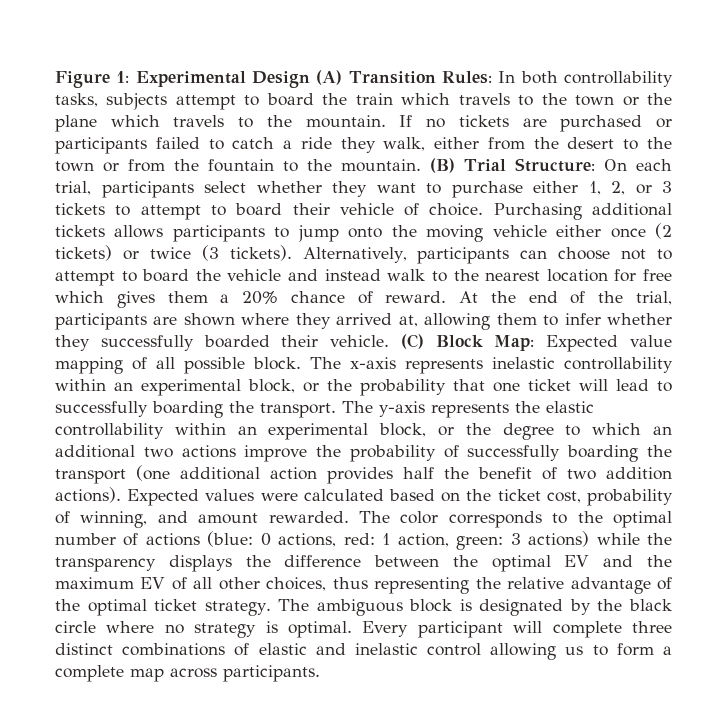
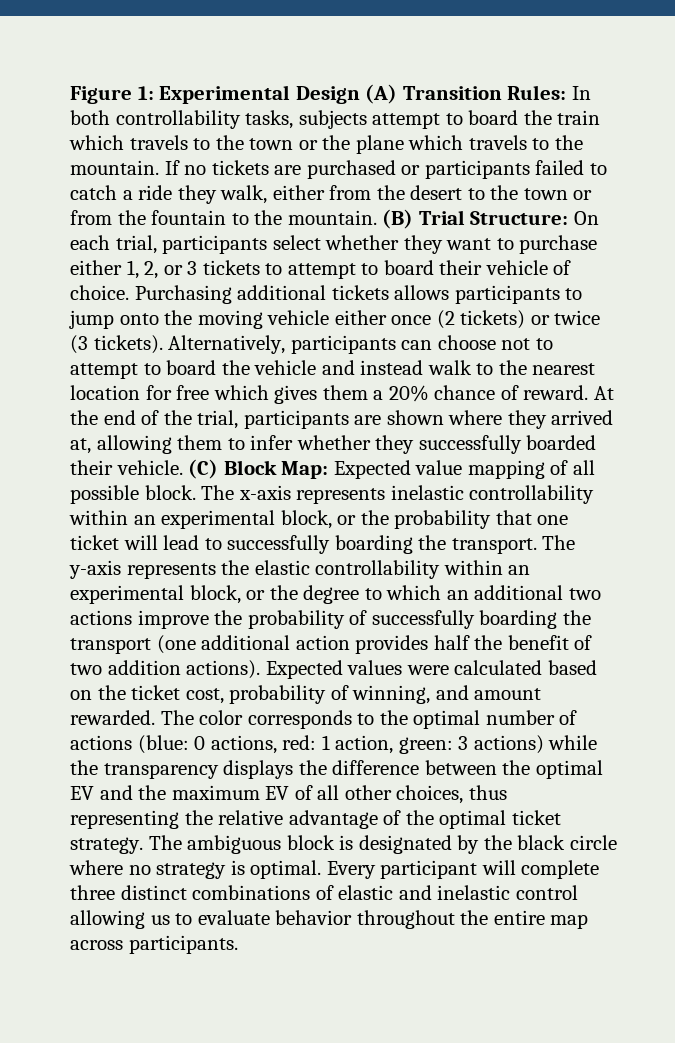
- Every participant will complete three distinct combinations of elastic and inelastic control allowing us to form a complete map across participants.
+ Every participant will complete three distinct combinations of elastic and inelastic control allowing us to evaluate behavior throughout the entire map across participants.

